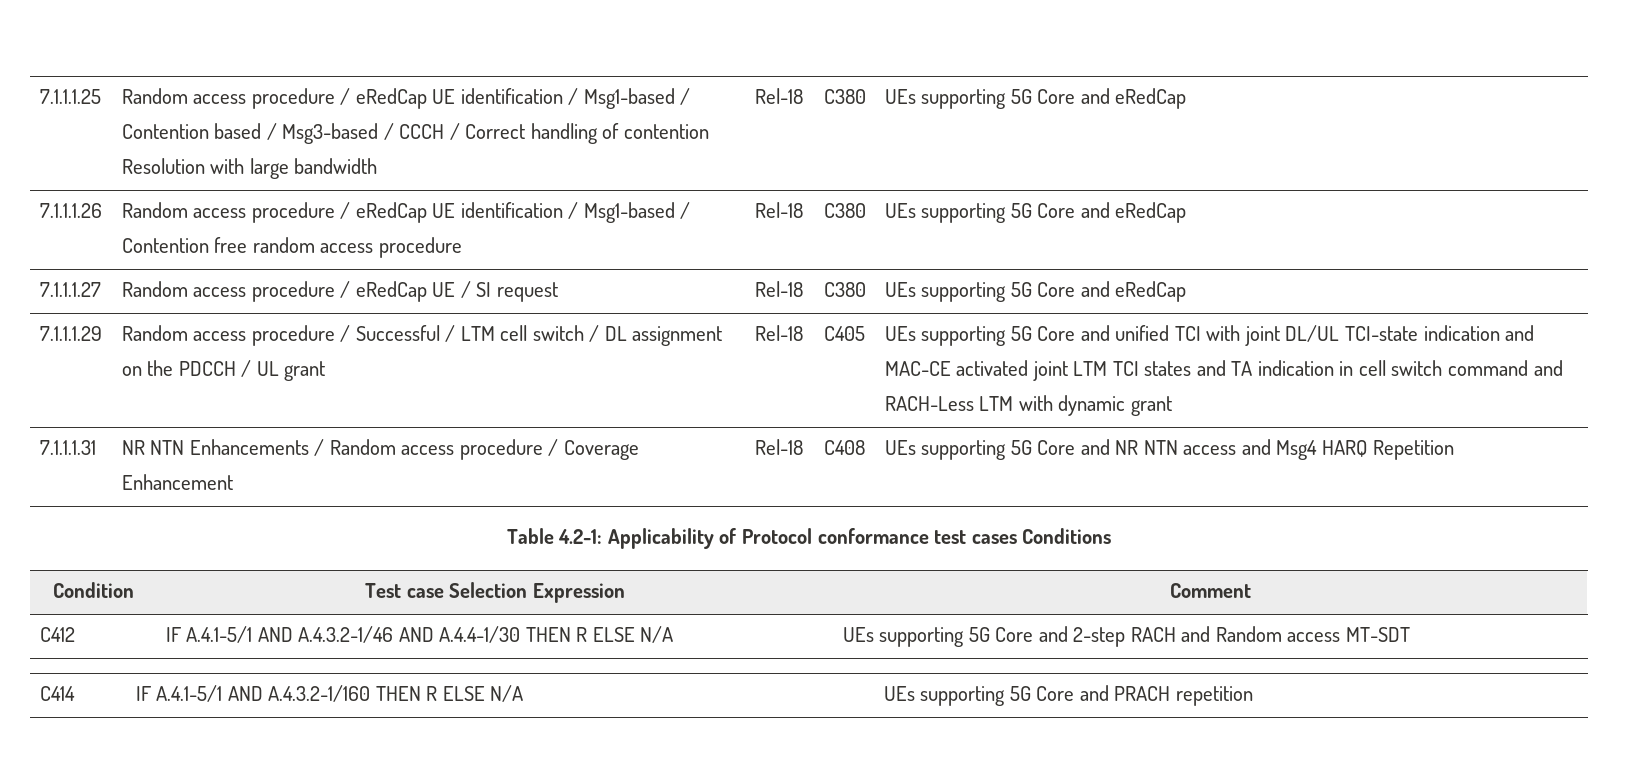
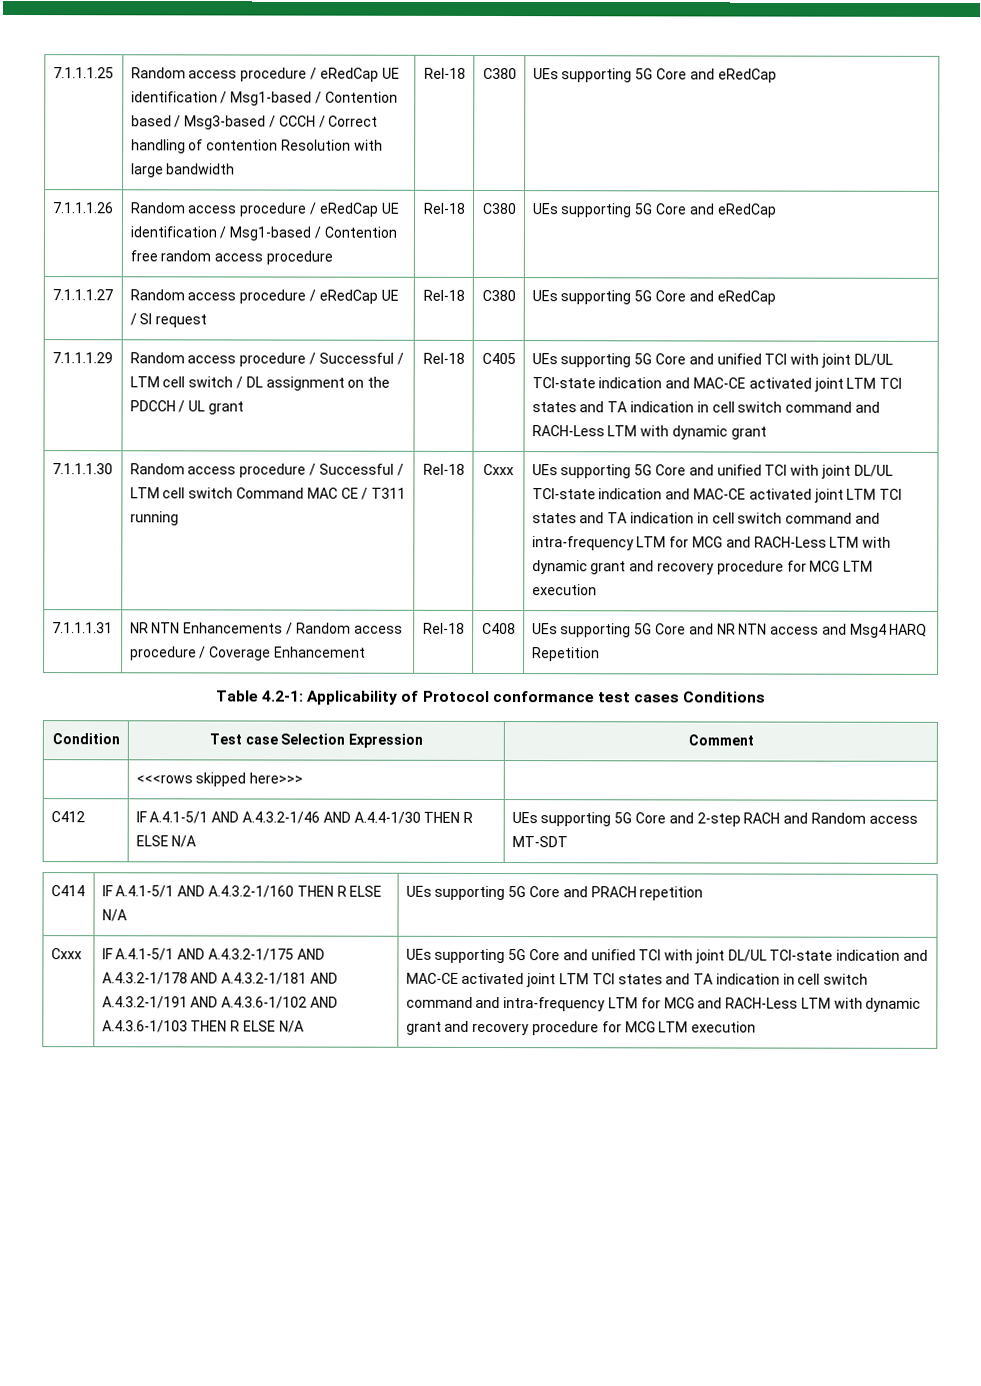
+ 7.1.1.1.30 | Random access procedure / Successful / LTM cell switch Command MAC CE / T311 running | Rel-18 | Cxxx | UEs supporting 5G Core and unified TCI with joint DL/UL TCI-state indication and MAC-CE activated joint LTM TCI states and TA indication in cell switch command and intra-frequency LTM for MCG and RACH-Less LTM with dynamic grant and recovery procedure for MCG LTM execution
+ | <<<rows skipped here>>> |
+ Cxxx | IF A.4.1-5/1 AND A.4.3.2-1/175 AND A.4.3.2-1/178 AND A.4.3.2-1/181 AND A.4.3.2-1/191 AND A.4.3.6-1/102 AND A.4.3.6-1/103 THEN R ELSE N/A | UEs supporting 5G Core and unified TCI with joint DL/UL TCI-state indication and MAC-CE activated joint LTM TCI states and TA indication in cell switch command and intra-frequency LTM for MCG and RACH-Less LTM with dynamic grant and recovery procedure for MCG LTM execution

